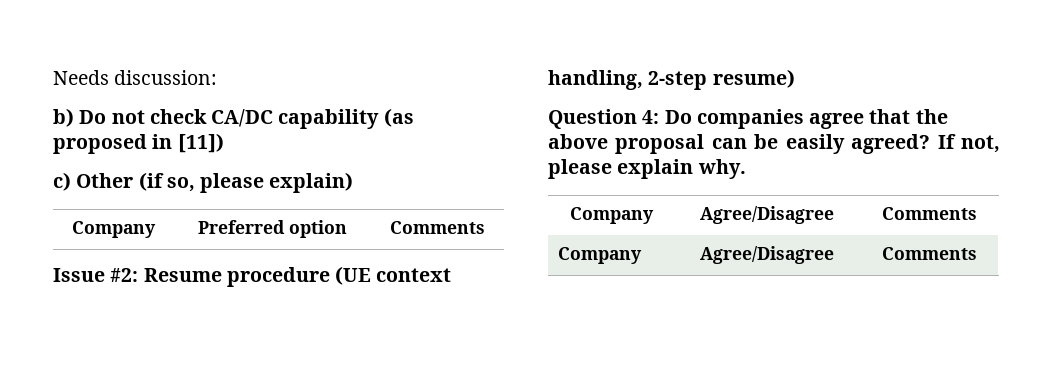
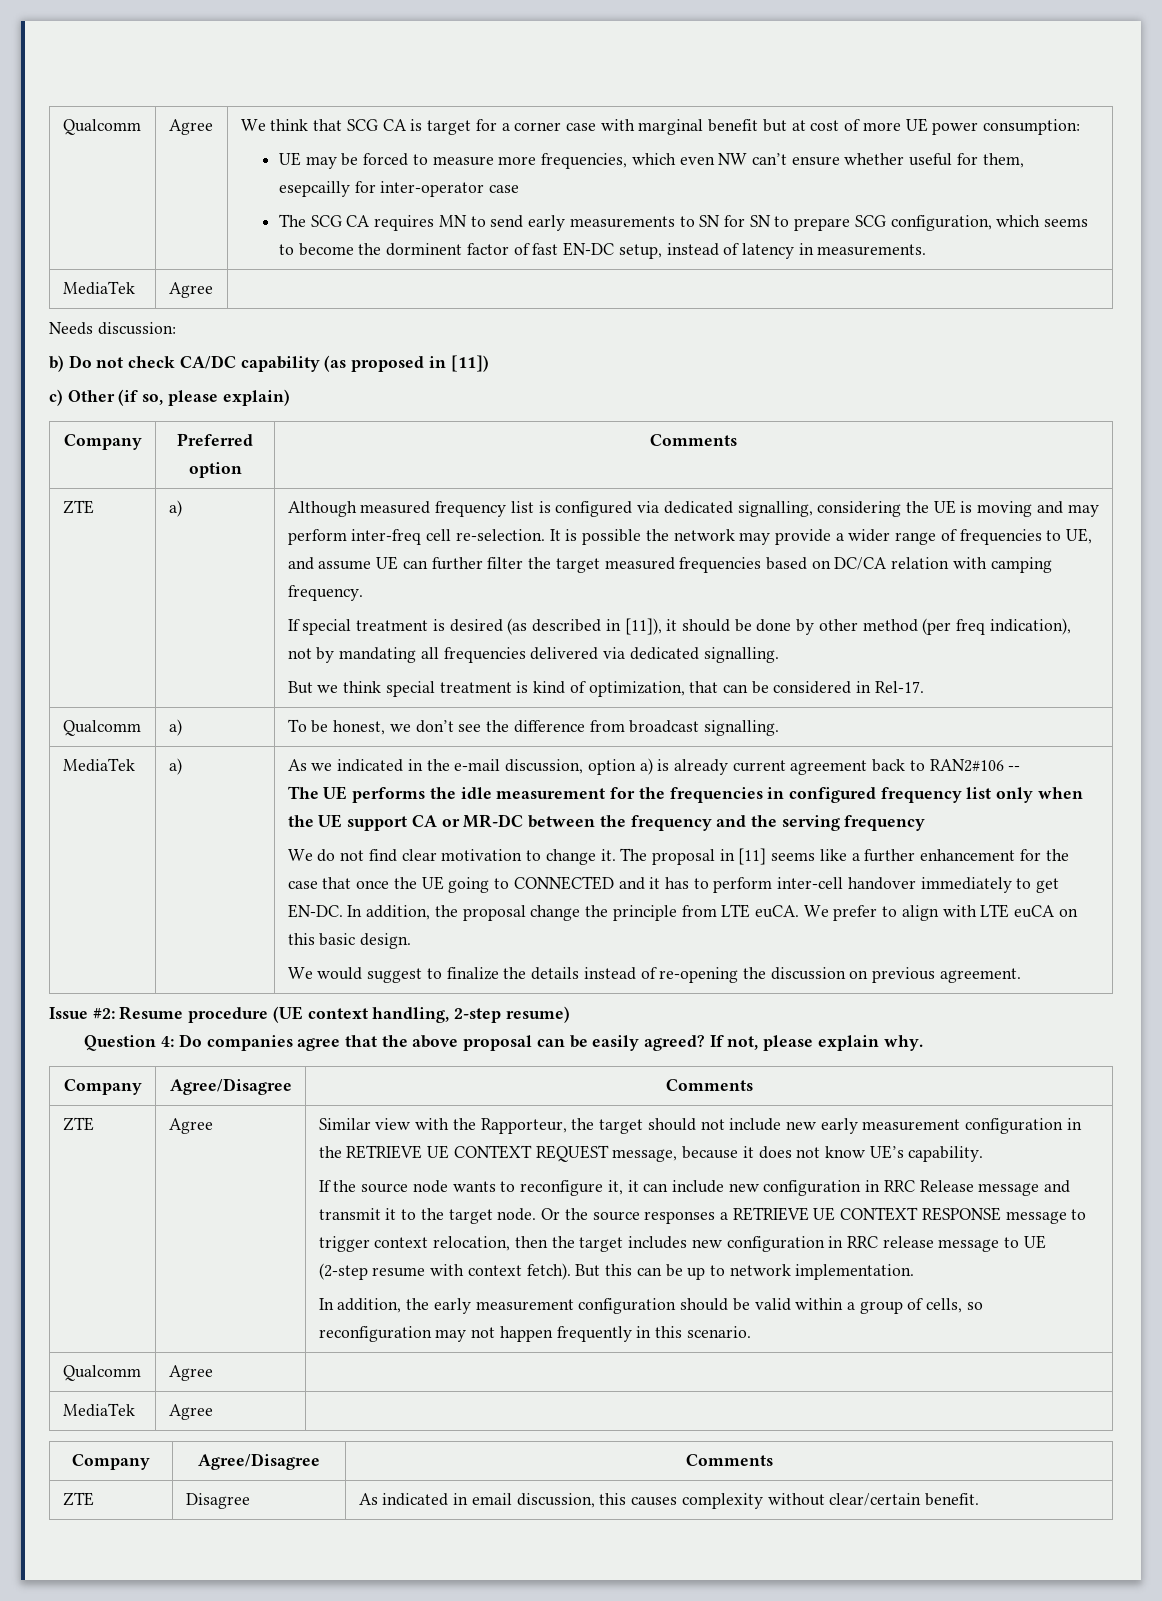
+ Qualcomm | Agree | We think that SCG CA is target for a corner case with marginal benefit but at cost of more UE power consumption:
+ UE may be forced to measure more frequencies, which even NW can’t ensure whether useful for them, esepcailly for inter-operator case
+ The SCG CA requires MN to send early measurements to SN for SN to prepare SCG configuration, which seems to become the dorminent factor of fast EN-DC setup, instead of latency in measurements.
+ MediaTek | Agree |
+ ZTE | a) | Although measured frequency list is configured via dedicated signalling, considering the UE is moving and may perform inter-freq cell re-selection. It is possible the network may provide a wider range of frequencies to UE, and assume UE can further filter the target measured frequencies based on DC/CA relation with camping frequency.
+ If special treatment is desired (as described in [11]), it should be done by other method (per freq indication), not by mandating all frequencies delivered via dedicated signalling.
+ But we think special treatment is kind of optimization, that can be considered in Rel-17.
+ Qualcomm | a) | To be honest, we don’t see the difference from broadcast signalling.
+ MediaTek | a) | As we indicated in the e-mail discussion, option a) is already current agreement back to RAN2#106 --
+ The UE performs the idle measurement for the frequencies in configured frequency list only when the UE support CA or MR-DC between the frequency and the serving frequency
+ We do not find clear motivation to change it. The proposal in [11] seems like a further enhancement for the case that once the UE going to CONNECTED and it has to perform inter-cell handover immediately to get EN-DC. In addition, the proposal change the principle from LTE euCA. We prefer to align with LTE euCA on this basic design.
+ We would suggest to finalize the details instead of re-opening the discussion on previous agreement.
  If not, please explain why.
  Company | Agree/Disagree | Comments
+ ZTE | Agree | Similar view with the Rapporteur, the target should not include new early measurement configuration in the RETRIEVE UE CONTEXT REQUEST message, because it does not know UE’s capability.
+ If the source node wants to reconfigure it, it can include new configuration in RRC Release message and transmit it to the target node. Or the source responses a RETRIEVE UE CONTEXT RESPONSE message to trigger context relocation, then the target includes new configuration in RRC release message to UE (2-step resume with context fetch). But this can be up to network implementation.
+ In addition, the early measurement configuration should be valid within a group of cells, so reconfiguration may not happen frequently in this scenario.
+ Qualcomm | Agree |
+ MediaTek | Agree |
  Company | Agree/Disagree | Comments
+ ZTE | Disagree | As indicated in email discussion, this causes complexity without clear/certain benefit.

